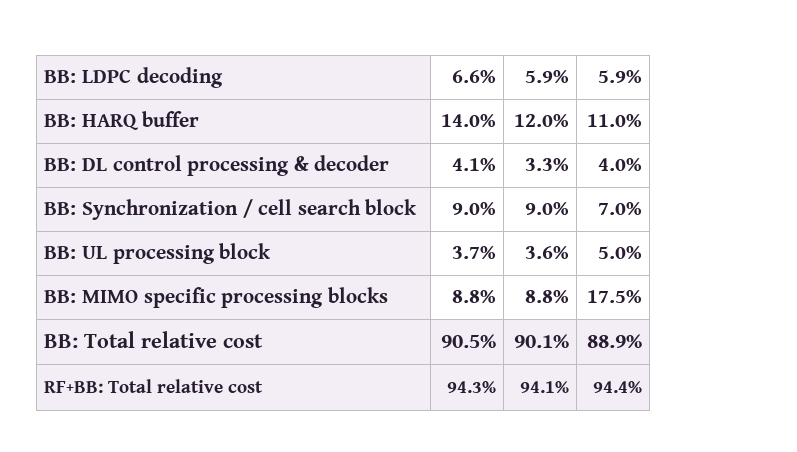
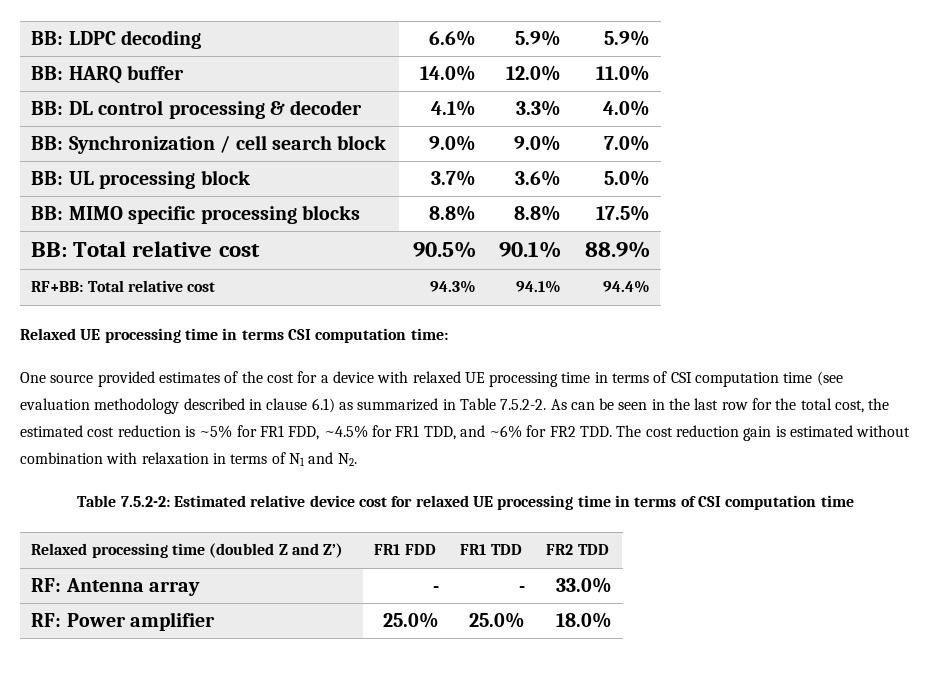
+ Relaxed UE processing time in terms CSI computation time:
+ One source provided estimates of the cost for a device with relaxed UE processing time in terms of CSI computation time (see evaluation methodology described in clause 6.1) as summarized in Table 7.5.2-2. As can be seen in the last row for the total cost, the estimated cost reduction is ~5% for FR1 FDD, ~4.5% for FR1 TDD, and ~6% for FR2 TDD. The cost reduction gain is estimated without combination with relaxation in terms of N1 and N2.
+ Table 7.5.2-2: Estimated relative device cost for relaxed UE processing time in terms of CSI computation time
+ Relaxed processing time (doubled Z and Z’) | FR1 FDD | FR1 TDD | FR2 TDD
+ RF: Antenna array | - | - | 33.0%
+ RF: Power amplifier | 25.0% | 25.0% | 18.0%

